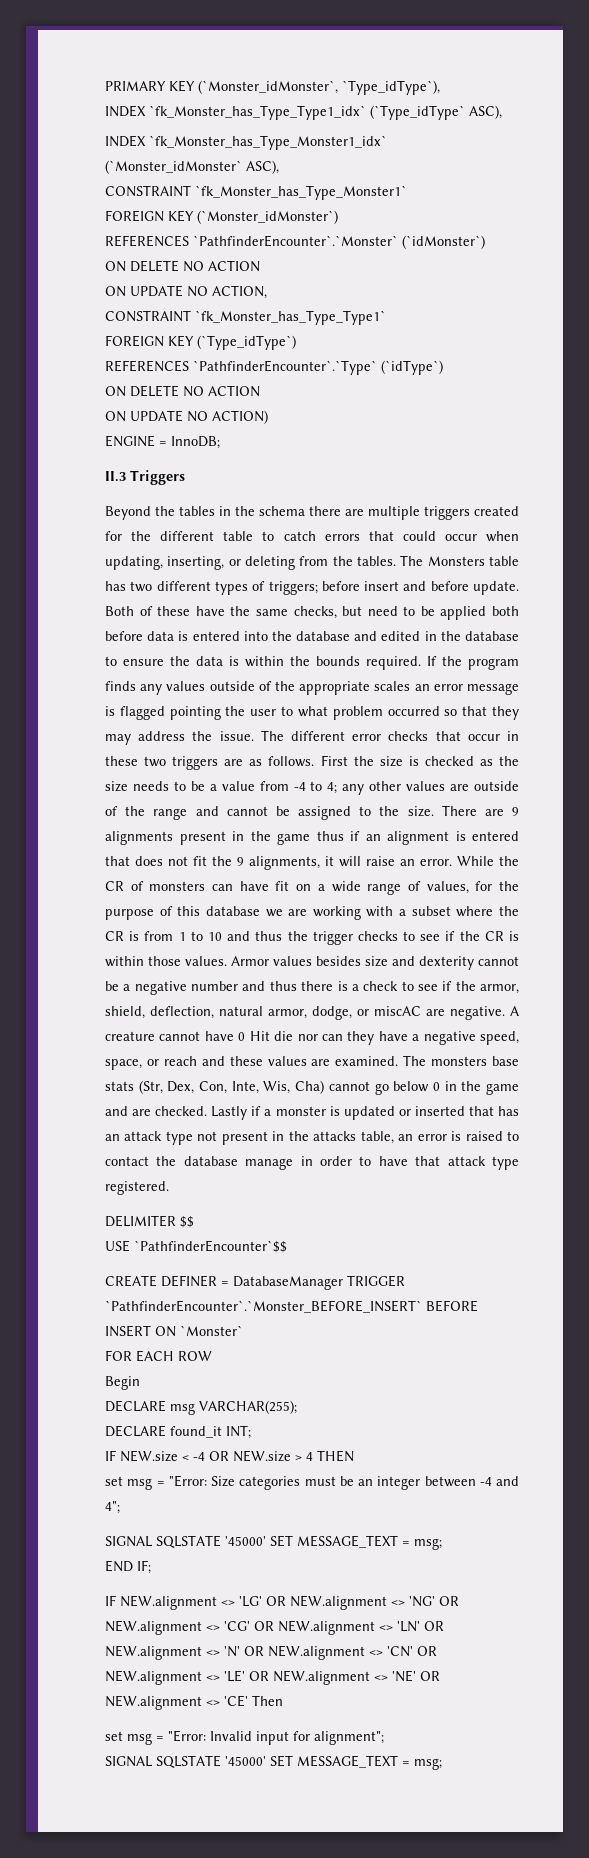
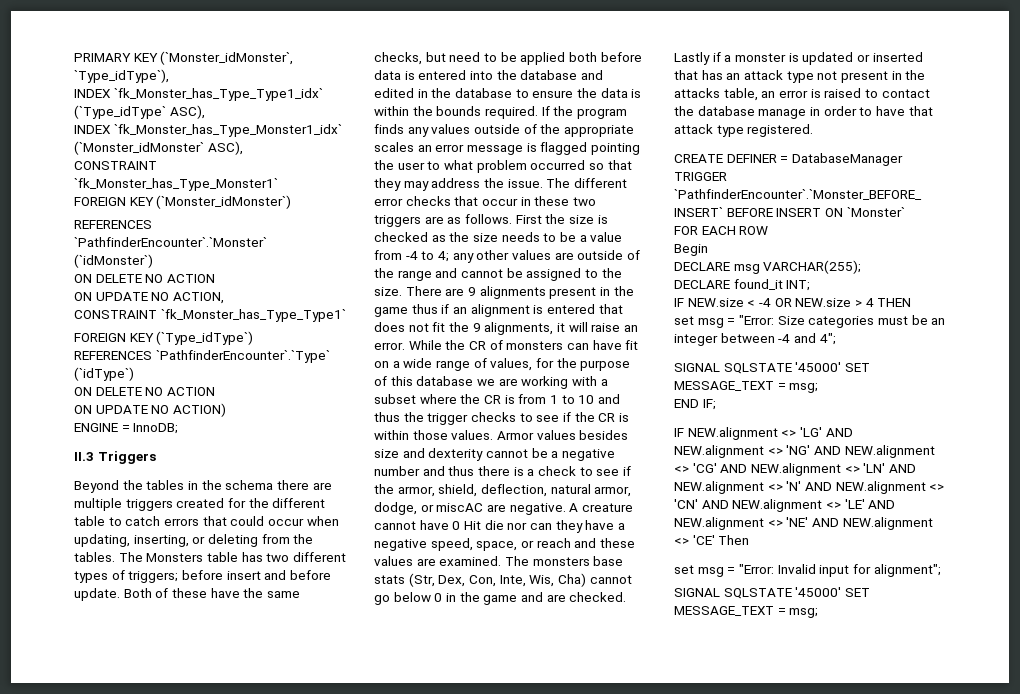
- DELIMITER $$
- USE `PathfinderEncounter`$$
- IF NEW.alignment <> 'LG' OR NEW.alignment <> 'NG' OR NEW.alignment <> 'CG' OR NEW.alignment <> 'LN' OR NEW.alignment <> 'N' OR NEW.alignment <> 'CN' OR NEW.alignment <> 'LE' OR NEW.alignment <> 'NE' OR NEW.alignment <> 'CE' Then
+ IF NEW.alignment <> 'LG' AND NEW.alignment <> 'NG' AND NEW.alignment <> 'CG' AND NEW.alignment <> 'LN' AND NEW.alignment <> 'N' AND NEW.alignment <> 'CN' AND NEW.alignment <> 'LE' AND NEW.alignment <> 'NE' AND NEW.alignment <> 'CE' Then

